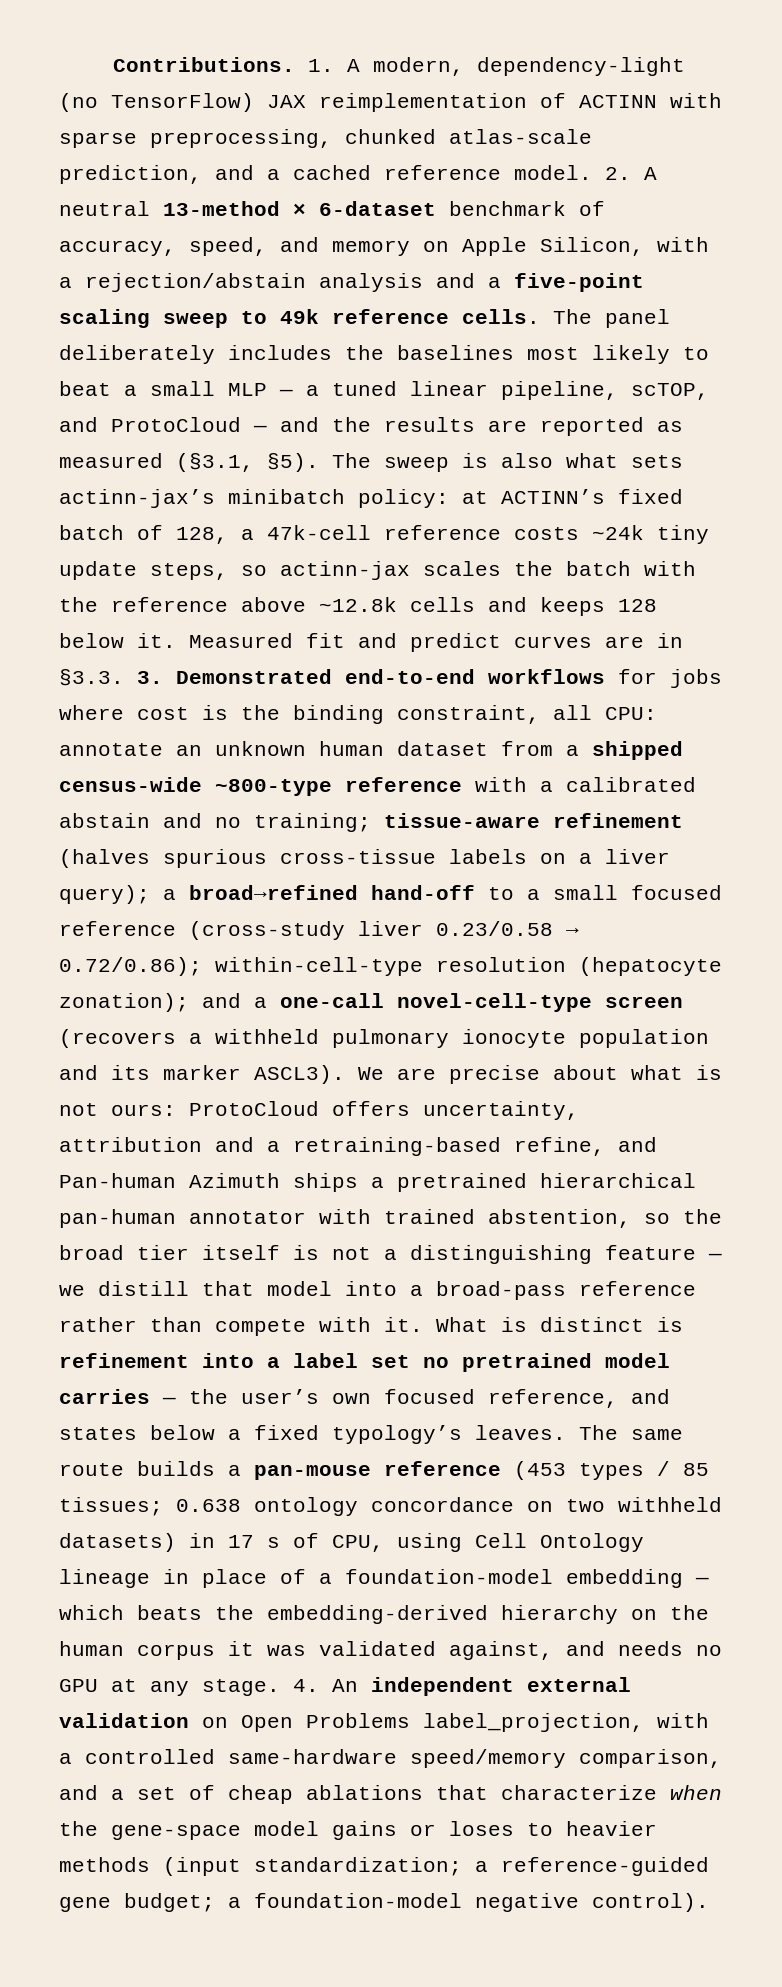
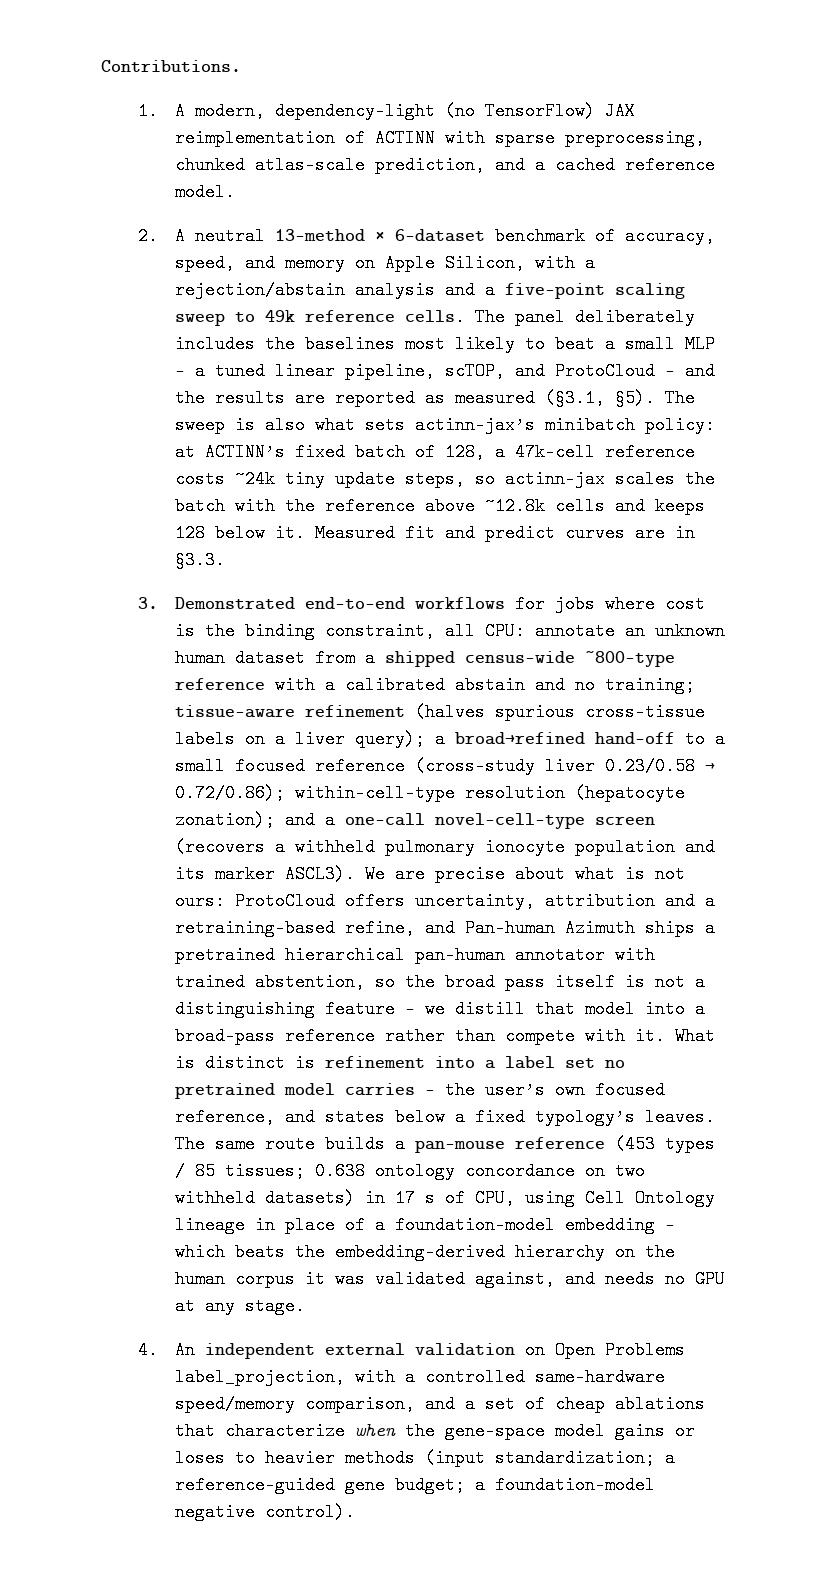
- Contributions. 1. A modern, dependency-light (no TensorFlow) JAX reimplementation of ACTINN with sparse preprocessing, chunked atlas-scale prediction, and a cached reference model. 2. A neutral 13-method × 6-dataset benchmark of accuracy, speed, and memory on Apple Silicon, with a rejection/abstain analysis and a five-point scaling sweep to 49k reference cells.
+ Contributions.
+ 1. A modern, dependency-light (no TensorFlow) JAX reimplementation of ACTINN with sparse preprocessing, chunked atlas-scale prediction, and a cached reference model.
+ 2. A neutral 13-method × 6-dataset benchmark of accuracy, speed, and memory on Apple Silicon, with a rejection/abstain analysis and a five-point scaling sweep to 49k reference cells.
- Measured fit and predict curves are in §3.3. 3. Demonstrated end-to-end workflows for jobs where cost is the binding constraint, all CPU:
+ Measured fit and predict curves are in §3.3.
+ 3. Demonstrated end-to-end workflows for jobs where cost is the binding constraint, all CPU:
- We are precise about what is not ours: ProtoCloud offers uncertainty, attribution and a retraining-based refine, and Pan-human Azimuth ships a pretrained hierarchical pan-human annotator with trained abstention, so the broad tier itself is not a distinguishing feature — we distill that model into a broad-pass reference rather than compete with it.
+ We are precise about what is not ours: ProtoCloud offers uncertainty, attribution and a retraining-based refine, and Pan-human Azimuth ships a pretrained hierarchical pan-human annotator with trained abstention, so the broad pass itself is not a distinguishing feature — we distill that model into a broad-pass reference rather than compete with it.
- 0.638 ontology concordance on two withheld datasets) in 17 s of CPU, using Cell Ontology lineage in place of a foundation-model embedding — which beats the embedding-derived hierarchy on the human corpus it was validated against, and needs no GPU at any stage. 4. An independent external validation on Open Problems label_projection, with a controlled same-hardware speed/memory comparison, and a set of cheap ablations that characterize when the gene-space model gains or loses to heavier methods (input standardization;
+ 0.638 ontology concordance on two withheld datasets) in 17 s of CPU, using Cell Ontology lineage in place of a foundation-model embedding — which beats the embedding-derived hierarchy on the human corpus it was validated against, and needs no GPU at any stage.
+ 4. An independent external validation on Open Problems label_projection, with a controlled same-hardware speed/memory comparison, and a set of cheap ablations that characterize when the gene-space model gains or loses to heavier methods (input standardization;

